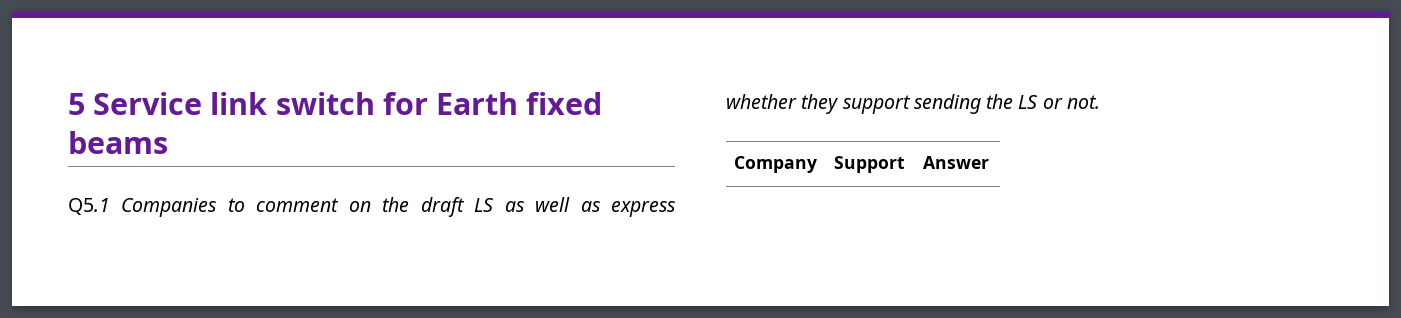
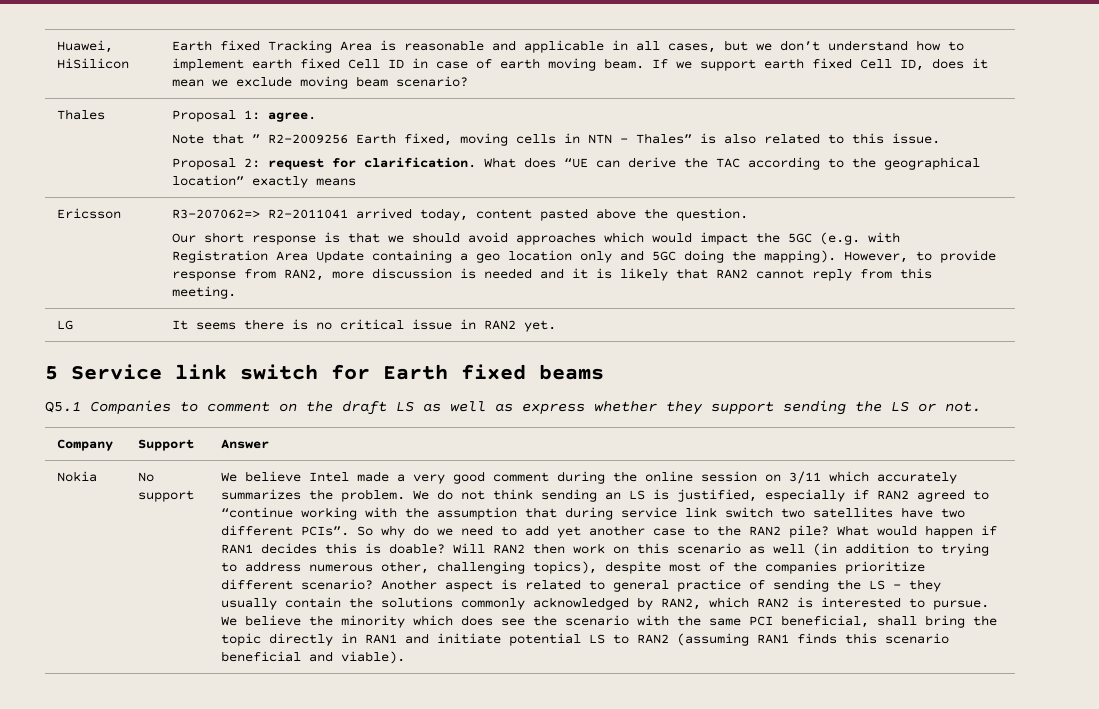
+ Huawei, HiSilicon | Earth fixed Tracking Area is reasonable and applicable in all cases, but we don’t understand how to implement earth fixed Cell ID in case of earth moving beam. If we support earth fixed Cell ID, does it mean we exclude moving beam scenario?
+ Thales | Proposal 1: agree.
+ Note that ” R2-2009256 Earth fixed, moving cells in NTN – Thales” is also related to this issue.
+ Proposal 2: request for clarification. What does “UE can derive the TAC according to the geographical location” exactly means
+ Ericsson | R3-207062=> R2-2011041 arrived today, content pasted above the question.
+ Our short response is that we should avoid approaches which would impact the 5GC (e.g. with Registration Area Update containing a geo location only and 5GC doing the mapping). However, to provide response from RAN2, more discussion is needed and it is likely that RAN2 cannot reply from this meeting.
+ LG | It seems there is no critical issue in RAN2 yet.
+ Nokia | No support | We believe Intel made a very good comment during the online session on 3/11 which accurately summarizes the problem. We do not think sending an LS is justified, especially if RAN2 agreed to “continue working with the assumption that during service link switch two satellites have two different PCIs”. So why do we need to add yet another case to the RAN2 pile? What would happen if RAN1 decides this is doable? Will RAN2 then work on this scenario as well (in addition to trying to address numerous other, challenging topics), despite most of the companies prioritize different scenario? Another aspect is related to general practice of sending the LS – they usually contain the solutions commonly acknowledged by RAN2, which RAN2 is interested to pursue. We believe the minority which does see the scenario with the same PCI beneficial, shall bring the topic directly in RAN1 and initiate potential LS to RAN2 (assuming RAN1 finds this scenario beneficial and viable).

